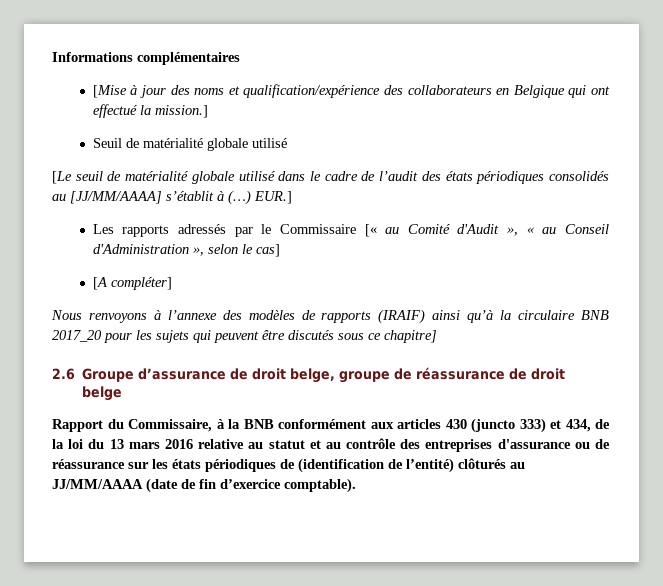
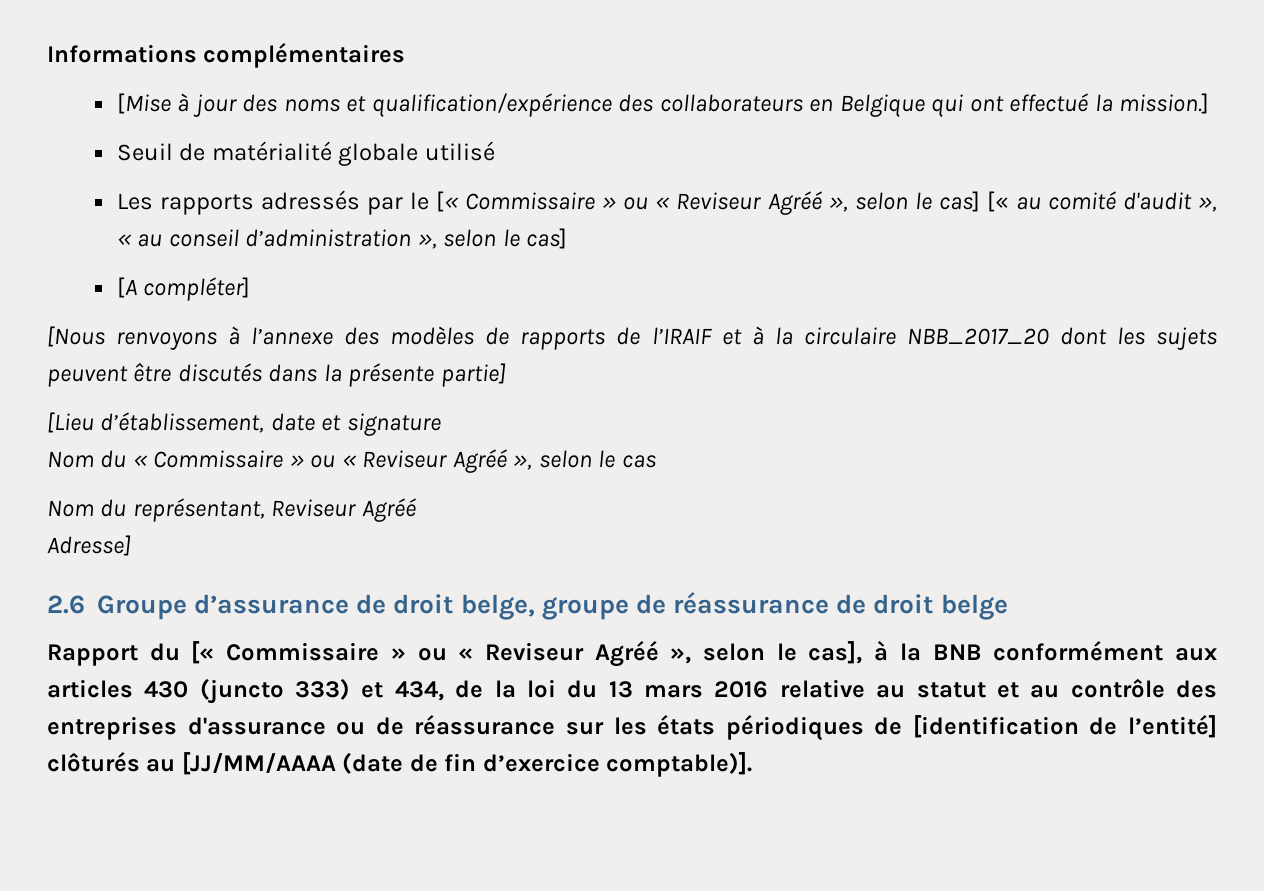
- [Le seuil de matérialité globale utilisé dans le cadre de l’audit des états périodiques consolidés au [JJ/MM/AAAA] s’établit à (…) EUR.]
- Les rapports adressés par le Commissaire [« au Comité d'Audit », « au Conseil d'Administration », selon le cas]
+ Les rapports adressés par le [« Commissaire » ou « Reviseur Agréé », selon le cas] [« au comité d'audit », « au conseil d’administration », selon le cas]
- Nous renvoyons à l’annexe des modèles de rapports (IRAIF) ainsi qu’à la circulaire BNB 2017_20 pour les sujets qui peuvent être discutés sous ce chapitre]
+ [Nous renvoyons à l’annexe des modèles de rapports de l’IRAIF et à la circulaire NBB_2017_20 dont les sujets peuvent être discutés dans la présente partie]
+ [Lieu d’établissement, date et signature
+ Nom du « Commissaire » ou « Reviseur Agréé », selon le cas
+ Nom du représentant, Reviseur Agréé
+ Adresse]
- Rapport du Commissaire, à la BNB conformément aux articles 430 (juncto 333) et 434, de la loi du 13 mars 2016 relative au statut et au contrôle des entreprises d'assurance ou de réassurance sur les états périodiques de (identification de l’entité) clôturés au JJ/MM/AAAA (date de fin d’exercice comptable).
+ Rapport du [« Commissaire » ou « Reviseur Agréé », selon le cas], à la BNB conformément aux articles 430 (juncto 333) et 434, de la loi du 13 mars 2016 relative au statut et au contrôle des entreprises d'assurance ou de réassurance sur les états périodiques de [identification de l’entité] clôturés au [JJ/MM/AAAA (date de fin d’exercice comptable)].

